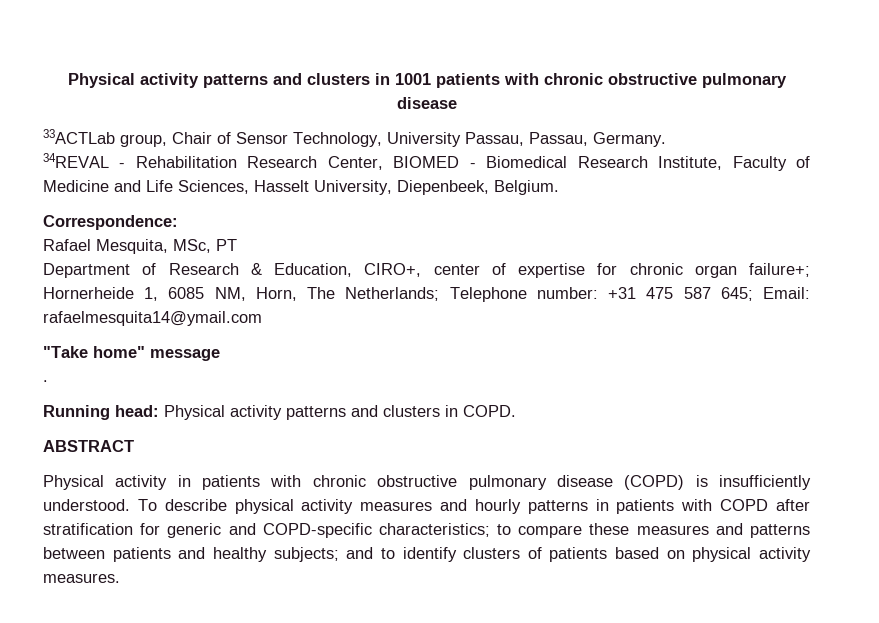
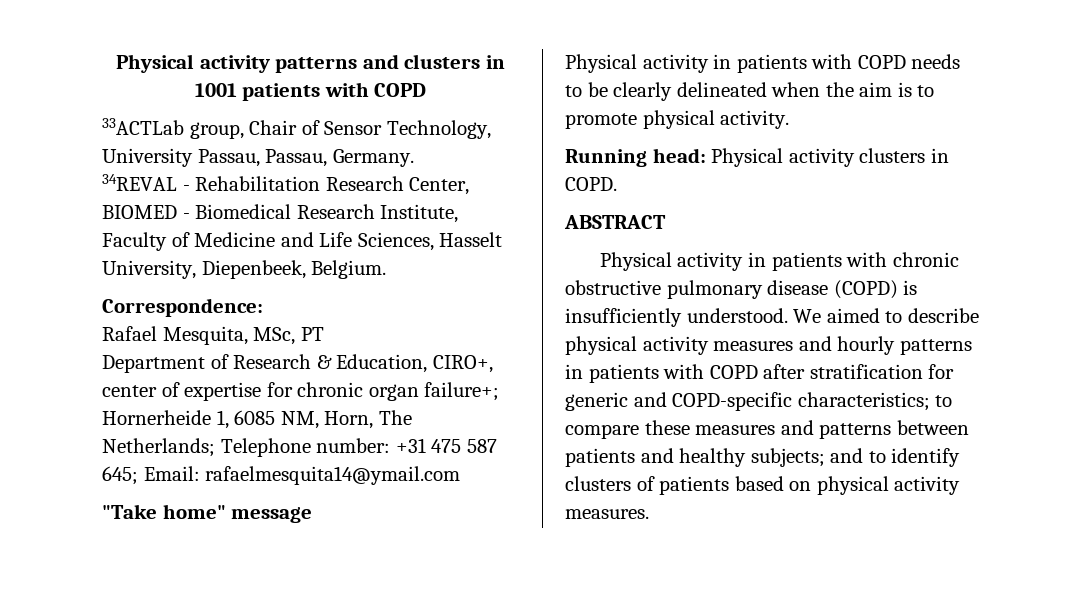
- Physical activity patterns and clusters in 1001 patients with chronic obstructive pulmonary disease
+ Physical activity patterns and clusters in 1001 patients with COPD
- .
+ Physical activity in patients with COPD needs to be clearly delineated when the aim is to promote physical activity.
- Running head: Physical activity patterns and clusters in COPD.
+ Running head: Physical activity clusters in COPD.
- To describe physical activity measures and hourly patterns in patients with COPD after stratification for generic and COPD-specific characteristics; to compare these measures and patterns between patients and healthy subjects; and to identify clusters of patients based on physical activity measures.
+ We aimed to describe physical activity measures and hourly patterns in patients with COPD after stratification for generic and COPD-specific characteristics; to compare these measures and patterns between patients and healthy subjects; and to identify clusters of patients based on physical activity measures.

